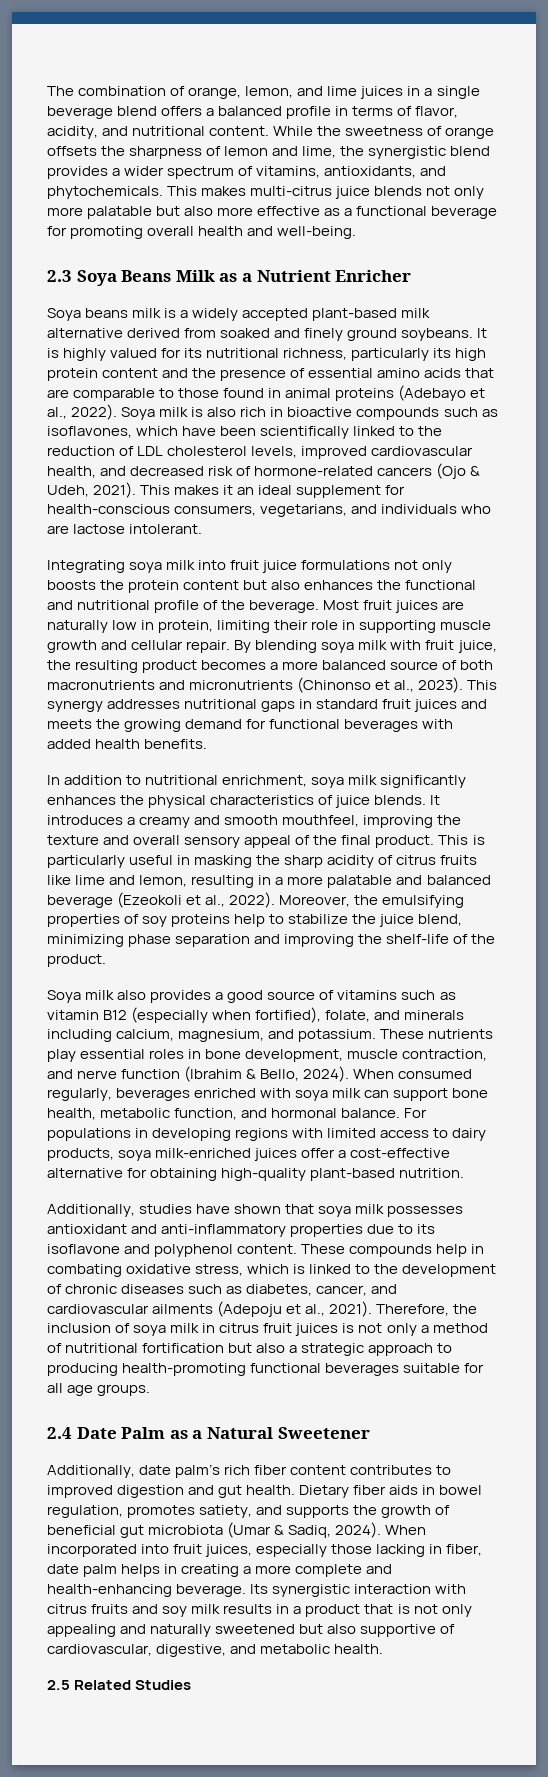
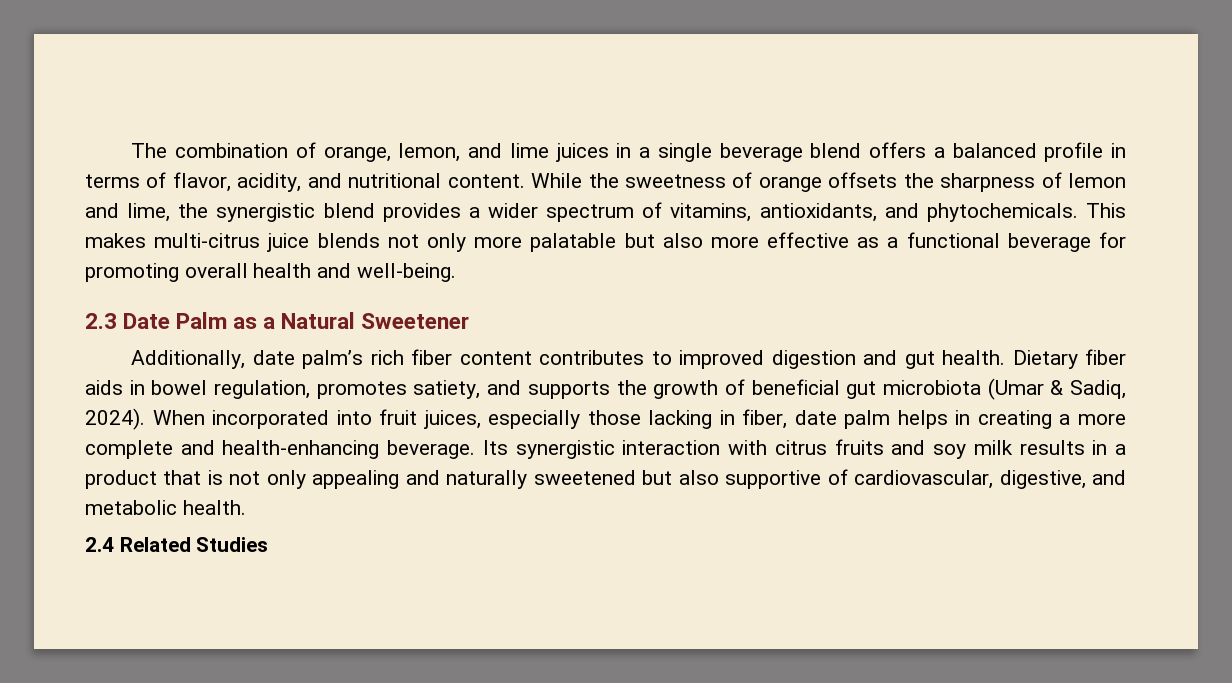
- 2.3 Soya Beans Milk as a Nutrient Enricher
- Soya beans milk is a widely accepted plant-based milk alternative derived from soaked and finely ground soybeans. It is highly valued for its nutritional richness, particularly its high protein content and the presence of essential amino acids that are comparable to those found in animal proteins (Adebayo et al., 2022). Soya milk is also rich in bioactive compounds such as isoflavones, which have been scientifically linked to the reduction of LDL cholesterol levels, improved cardiovascular health, and decreased risk of hormone-related cancers (Ojo & Udeh, 2021). This makes it an ideal supplement for health-conscious consumers, vegetarians, and individuals who are lactose intolerant.
- Integrating soya milk into fruit juice formulations not only boosts the protein content but also enhances the functional and nutritional profile of the beverage. Most fruit juices are naturally low in protein, limiting their role in supporting muscle growth and cellular repair. By blending soya milk with fruit juice, the resulting product becomes a more balanced source of both macronutrients and micronutrients (Chinonso et al., 2023). This synergy addresses nutritional gaps in standard fruit juices and meets the growing demand for functional beverages with added health benefits.
- In addition to nutritional enrichment, soya milk significantly enhances the physical characteristics of juice blends. It introduces a creamy and smooth mouthfeel, improving the texture and overall sensory appeal of the final product. This is particularly useful in masking the sharp acidity of citrus fruits like lime and lemon, resulting in a more palatable and balanced beverage (Ezeokoli et al., 2022). Moreover, the emulsifying properties of soy proteins help to stabilize the juice blend, minimizing phase separation and improving the shelf-life of the product.
- Soya milk also provides a good source of vitamins such as vitamin B12 (especially when fortified), folate, and minerals including calcium, magnesium, and potassium. These nutrients play essential roles in bone development, muscle contraction, and nerve function (Ibrahim & Bello, 2024). When consumed regularly, beverages enriched with soya milk can support bone health, metabolic function, and hormonal balance. For populations in developing regions with limited access to dairy products, soya milk-enriched juices offer a cost-effective alternative for obtaining high-quality plant-based nutrition.
- Additionally, studies have shown that soya milk possesses antioxidant and anti-inflammatory properties due to its isoflavone and polyphenol content. These compounds help in combating oxidative stress, which is linked to the development of chronic diseases such as diabetes, cancer, and cardiovascular ailments (Adepoju et al., 2021). Therefore, the inclusion of soya milk in citrus fruit juices is not only a method of nutritional fortification but also a strategic approach to producing health-promoting functional beverages suitable for all age groups.
- 2.4 Date Palm as a Natural Sweetener
+ 2.3 Date Palm as a Natural Sweetener
- 2.5 Related Studies
+ 2.4 Related Studies

